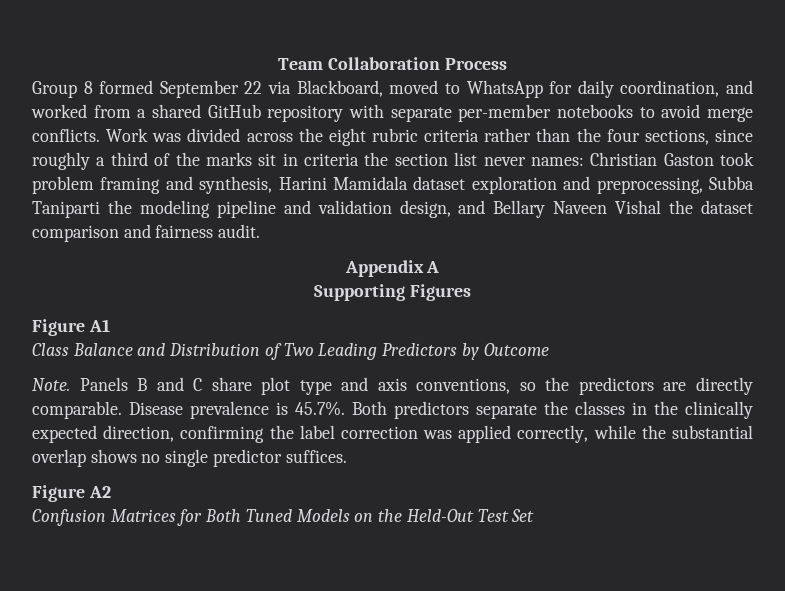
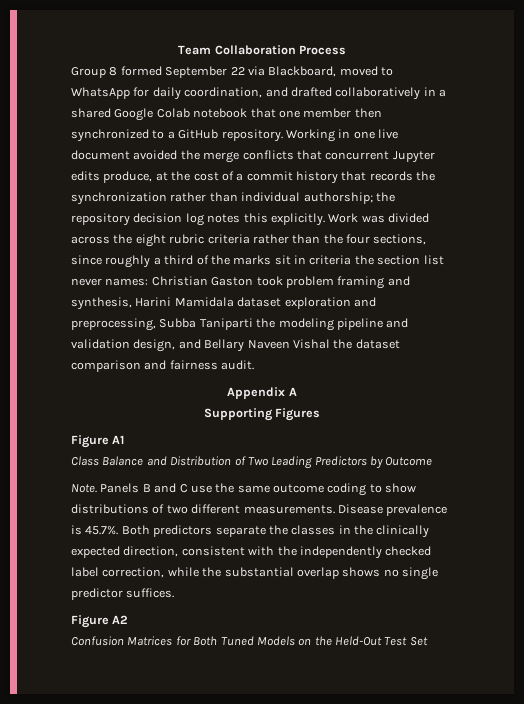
- Group 8 formed September 22 via Blackboard, moved to WhatsApp for daily coordination, and worked from a shared GitHub repository with separate per-member notebooks to avoid merge conflicts.
+ Group 8 formed September 22 via Blackboard, moved to WhatsApp for daily coordination, and drafted collaboratively in a shared Google Colab notebook that one member then synchronized to a GitHub repository. Working in one live document avoided the merge conflicts that concurrent Jupyter edits produce, at the cost of a commit history that records the synchronization rather than individual authorship; the repository decision log notes this explicitly.
- Panels B and C share plot type and axis conventions, so the predictors are directly comparable.
+ Panels B and C use the same outcome coding to show distributions of two different measurements.
- Disease prevalence is 45.7%. Both predictors separate the classes in the clinically expected direction, confirming the label correction was applied correctly, while the substantial overlap shows no single predictor suffices.
+ Disease prevalence is 45.7%. Both predictors separate the classes in the clinically expected direction, consistent with the independently checked label correction, while the substantial overlap shows no single predictor suffices.

